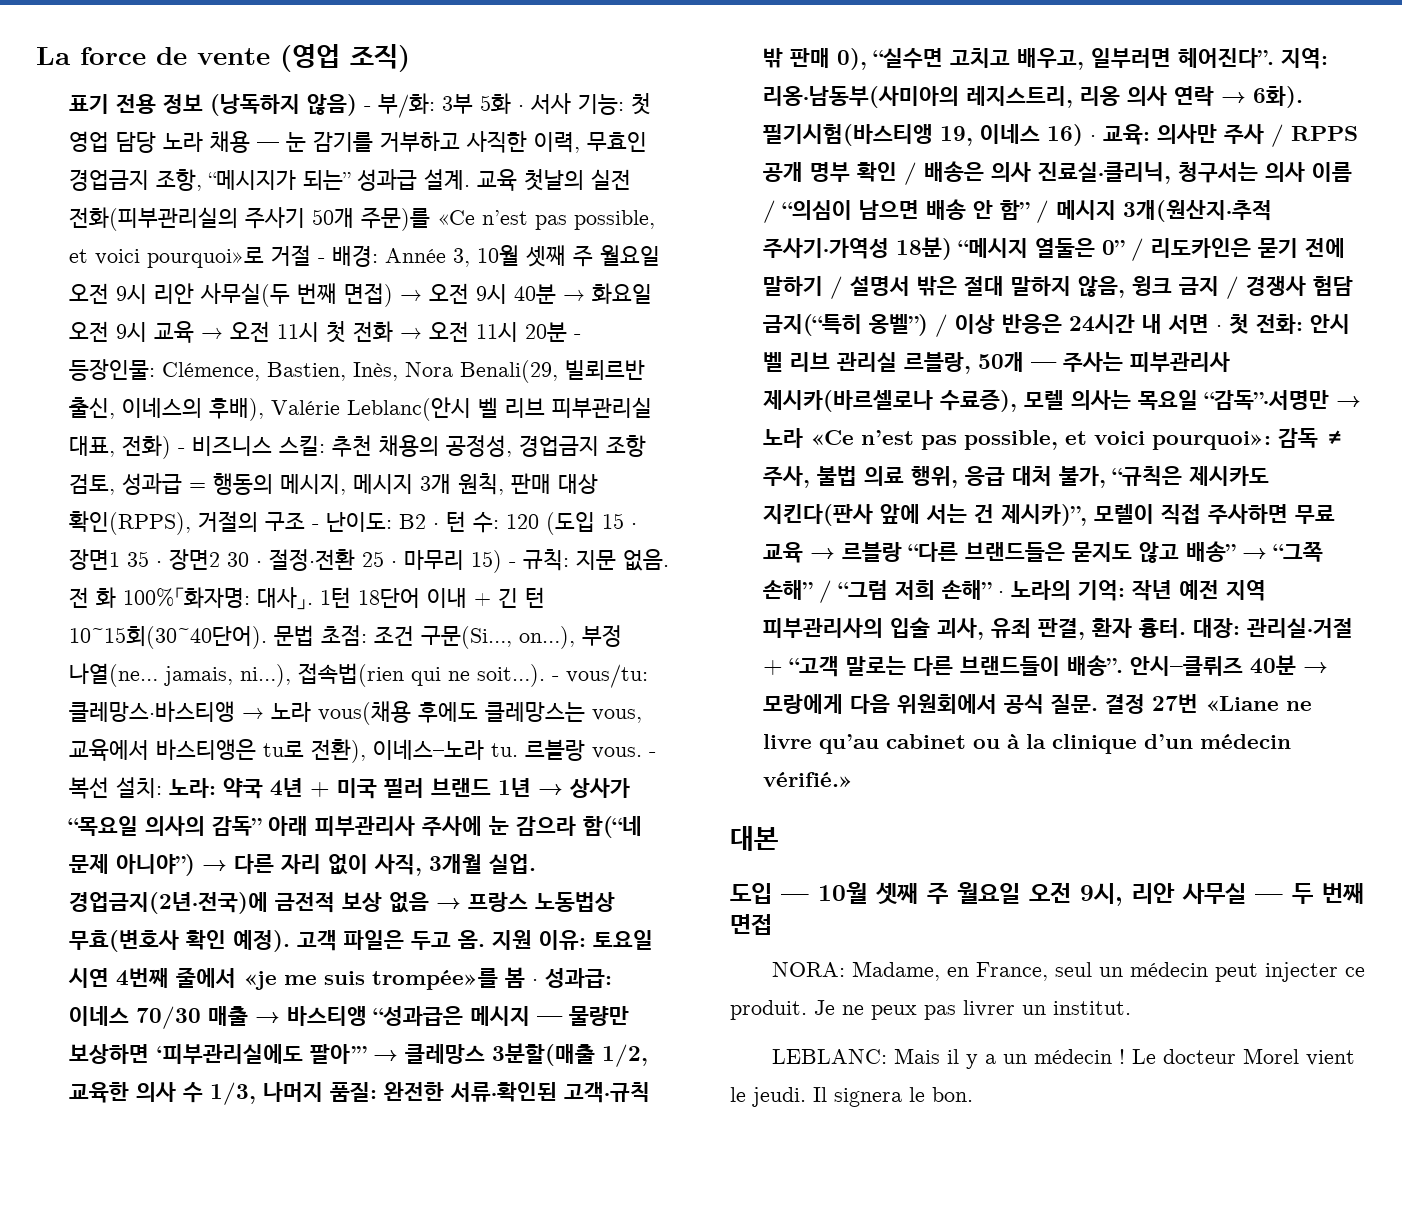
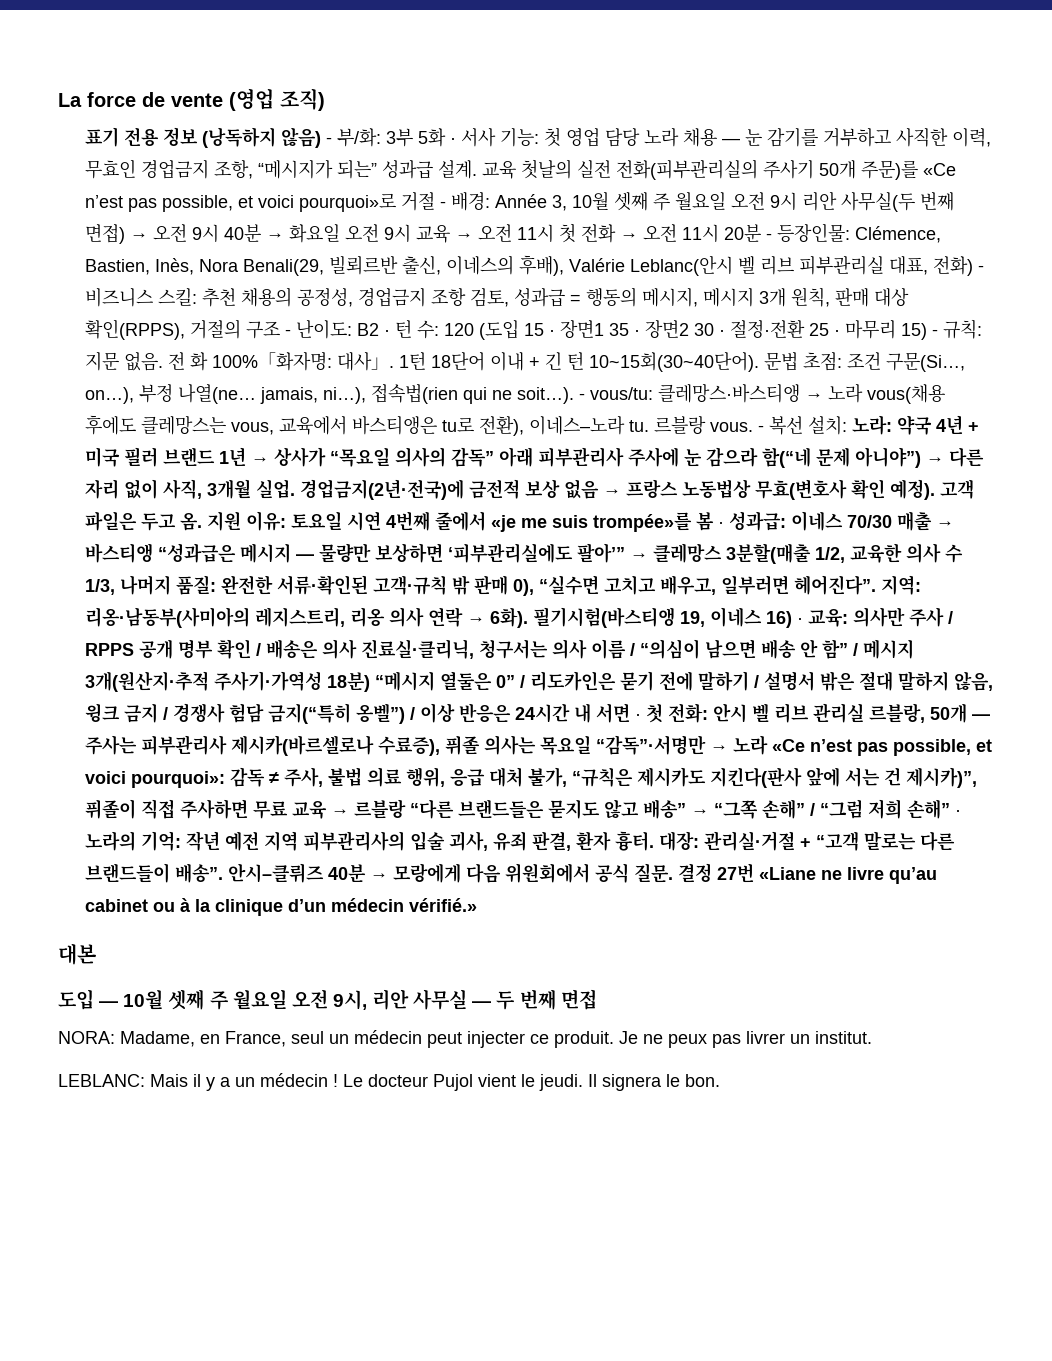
- 안시 벨 리브 관리실 르블랑, 50개 — 주사는 피부관리사 제시카(바르셀로나 수료증), 모렐 의사는 목요일 “감독”·서명만 → 노라 «Ce n’est pas possible, et voici pourquoi»:
+ 안시 벨 리브 관리실 르블랑, 50개 — 주사는 피부관리사 제시카(바르셀로나 수료증), 퓌졸 의사는 목요일 “감독”·서명만 → 노라 «Ce n’est pas possible, et voici pourquoi»:
- 감독 ≠ 주사, 불법 의료 행위, 응급 대처 불가, “규칙은 제시카도 지킨다(판사 앞에 서는 건 제시카)”, 모렐이 직접 주사하면 무료 교육 → 르블랑 “다른 브랜드들은 묻지도 않고 배송” → “그쪽 손해” / “그럼 저희 손해” · 노라의 기억:
+ 감독 ≠ 주사, 불법 의료 행위, 응급 대처 불가, “규칙은 제시카도 지킨다(판사 앞에 서는 건 제시카)”, 퓌졸이 직접 주사하면 무료 교육 → 르블랑 “다른 브랜드들은 묻지도 않고 배송” → “그쪽 손해” / “그럼 저희 손해” · 노라의 기억:
- Le docteur Morel vient le jeudi.
+ Le docteur Pujol vient le jeudi.

